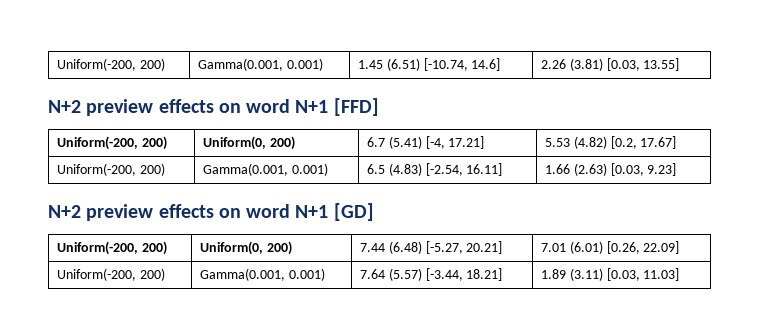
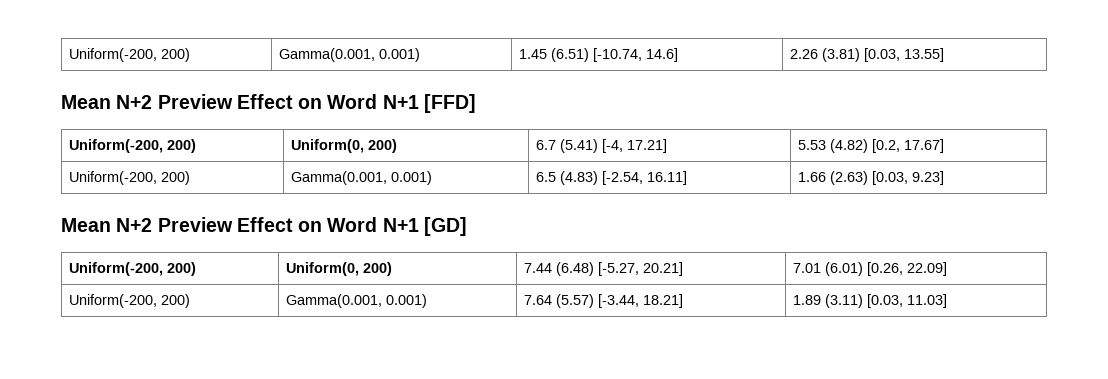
- N+2 preview effects on word N+1 [FFD]
+ Mean N+2 Preview Effect on Word N+1 [FFD]
- N+2 preview effects on word N+1 [GD]
+ Mean N+2 Preview Effect on Word N+1 [GD]

